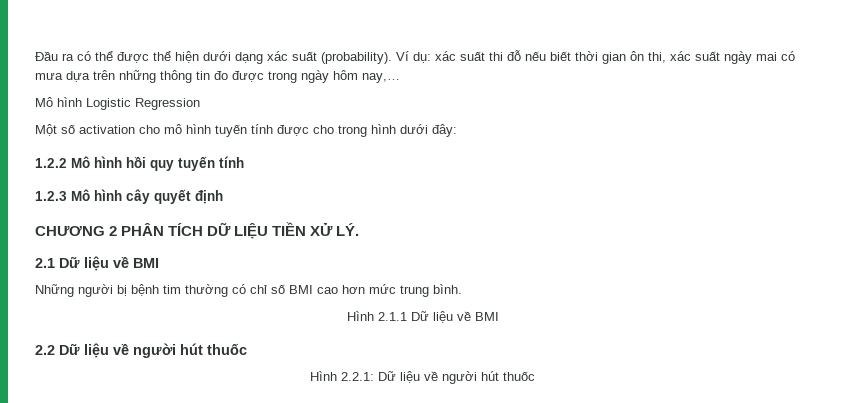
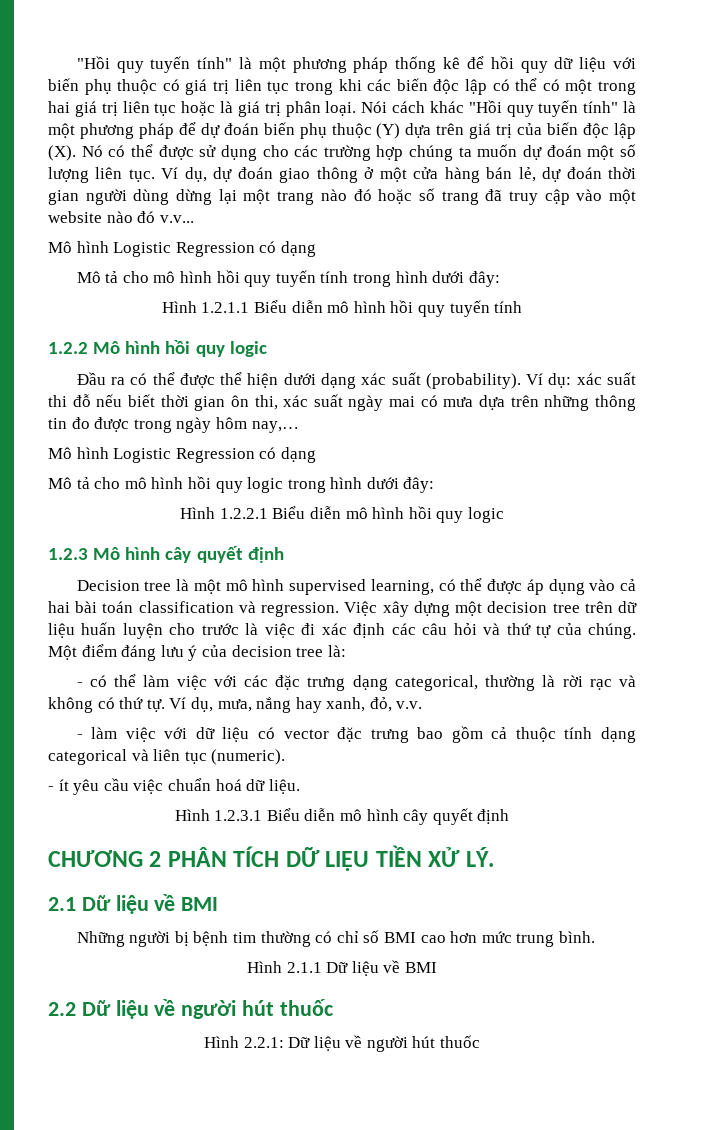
+ "Hồi quy tuyến tính" là một phương pháp thống kê để hồi quy dữ liệu với biến phụ thuộc có giá trị liên tục trong khi các biến độc lập có thể có một trong hai giá trị liên tục hoặc là giá trị phân loại. Nói cách khác "Hồi quy tuyến tính" là một phương pháp để dự đoán biến phụ thuộc (Y) dựa trên giá trị của biến độc lập (X). Nó có thể được sử dụng cho các trường hợp chúng ta muốn dự đoán một số lượng liên tục. Ví dụ, dự đoán giao thông ở một cửa hàng bán lẻ, dự đoán thời gian người dùng dừng lại một trang nào đó hoặc số trang đã truy cập vào một website nào đó v.v...
+ Mô hình Logistic Regression có dạng
+ Mô tả cho mô hình hồi quy tuyến tính trong hình dưới đây:
+ Hình 1.2.1.1 Biểu diễn mô hình hồi quy tuyến tính
+ 1.2.2 Mô hình hồi quy logic
  Ví dụ: xác suất thi đỗ nếu biết thời gian ôn thi, xác suất ngày mai có mưa dựa trên những thông tin đo được trong ngày hôm nay,…
- Mô hình Logistic Regression
- Một số activation cho mô hình tuyến tính được cho trong hình dưới đây:
- 1.2.2 Mô hình hồi quy tuyến tính
+ Mô hình Logistic Regression có dạng
+ Mô tả cho mô hình hồi quy logic trong hình dưới đây:
+ Hình 1.2.2.1 Biểu diễn mô hình hồi quy logic
+ Decision tree là một mô hình supervised learning, có thể được áp dụng vào cả hai bài toán classification và regression. Việc xây dựng một decision tree trên dữ liệu huấn luyện cho trước là việc đi xác định các câu hỏi và thứ tự của chúng. Một điểm đáng lưu ý của decision tree là:
+ - có thể làm việc với các đặc trưng dạng categorical, thường là rời rạc và không có thứ tự. Ví dụ, mưa, nắng hay xanh, đỏ, v.v.
+ - làm việc với dữ liệu có vector đặc trưng bao gồm cả thuộc tính dạng categorical và liên tục (numeric).
+ - ít yêu cầu việc chuẩn hoá dữ liệu.
+ Hình 1.2.3.1 Biểu diễn mô hình cây quyết định

